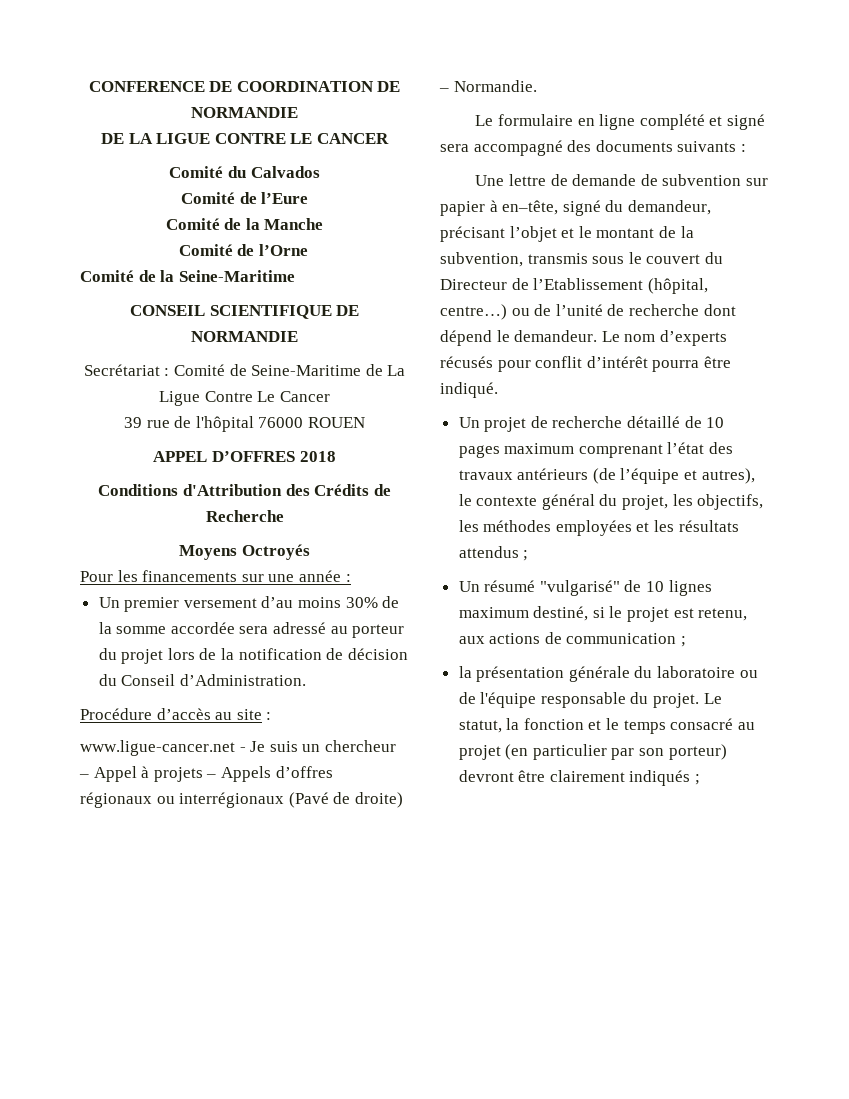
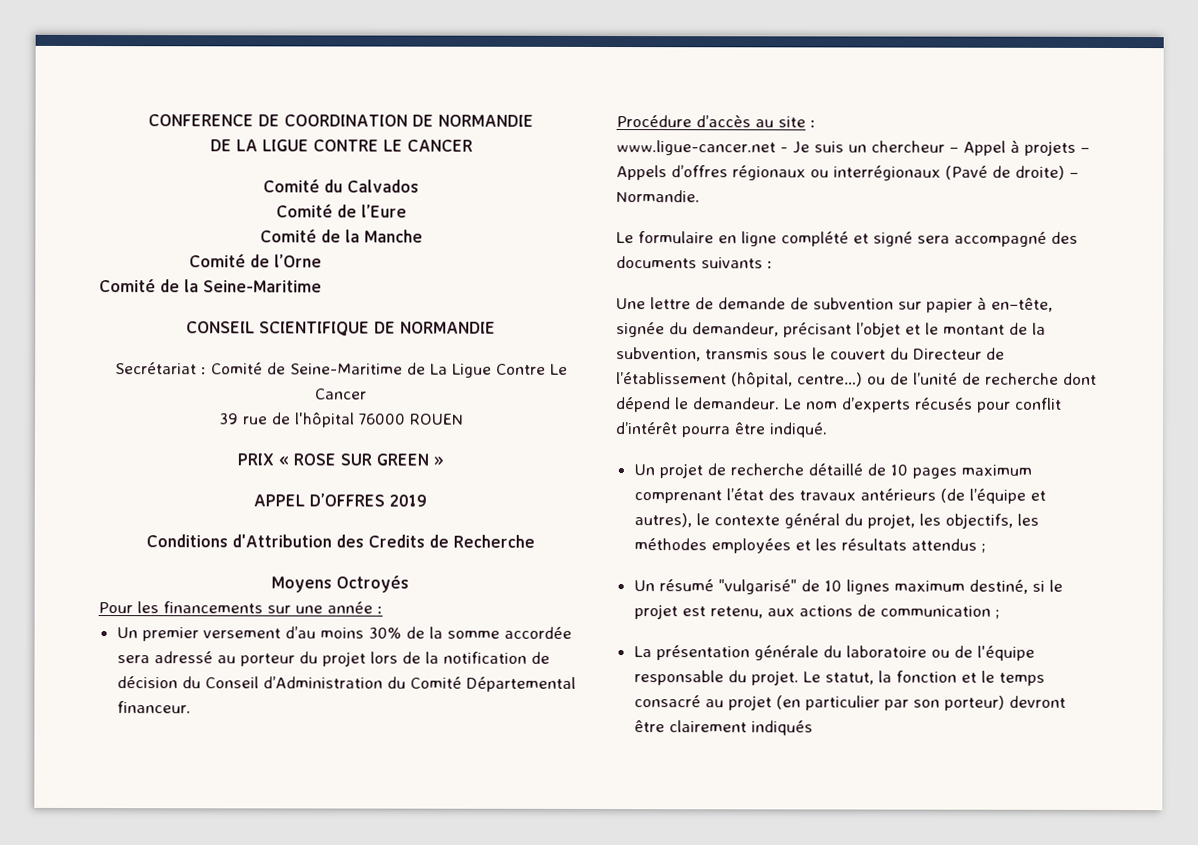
+ PRIX « ROSE SUR GREEN »
- APPEL D’OFFRES 2018
+ APPEL D’OFFRES 2019
- Conditions d'Attribution des Crédits de Recherche
+ Conditions d'Attribution des Credits de Recherche
- Un premier versement d’au moins 30% de la somme accordée sera adressé au porteur du projet lors de la notification de décision du Conseil d’Administration.
+ Un premier versement d’au moins 30% de la somme accordée sera adressé au porteur du projet lors de la notification de décision du Conseil d’Administration du Comité Départemental financeur.
- Une lettre de demande de subvention sur papier à en–tête, signé du demandeur, précisant l’objet et le montant de la subvention, transmis sous le couvert du Directeur de l’Etablissement (hôpital, centre…) ou de l’unité de recherche dont dépend le demandeur.
+ Une lettre de demande de subvention sur papier à en–tête, signée du demandeur, précisant l’objet et le montant de la subvention, transmis sous le couvert du Directeur de l’établissement (hôpital, centre…) ou de l’unité de recherche dont dépend le demandeur.
- la présentation générale du laboratoire ou de l'équipe responsable du projet.
+ La présentation générale du laboratoire ou de l'équipe responsable du projet.
- Le statut, la fonction et le temps consacré au projet (en particulier par son porteur) devront être clairement indiqués ;
+ Le statut, la fonction et le temps consacré au projet (en particulier par son porteur) devront être clairement indiqués

